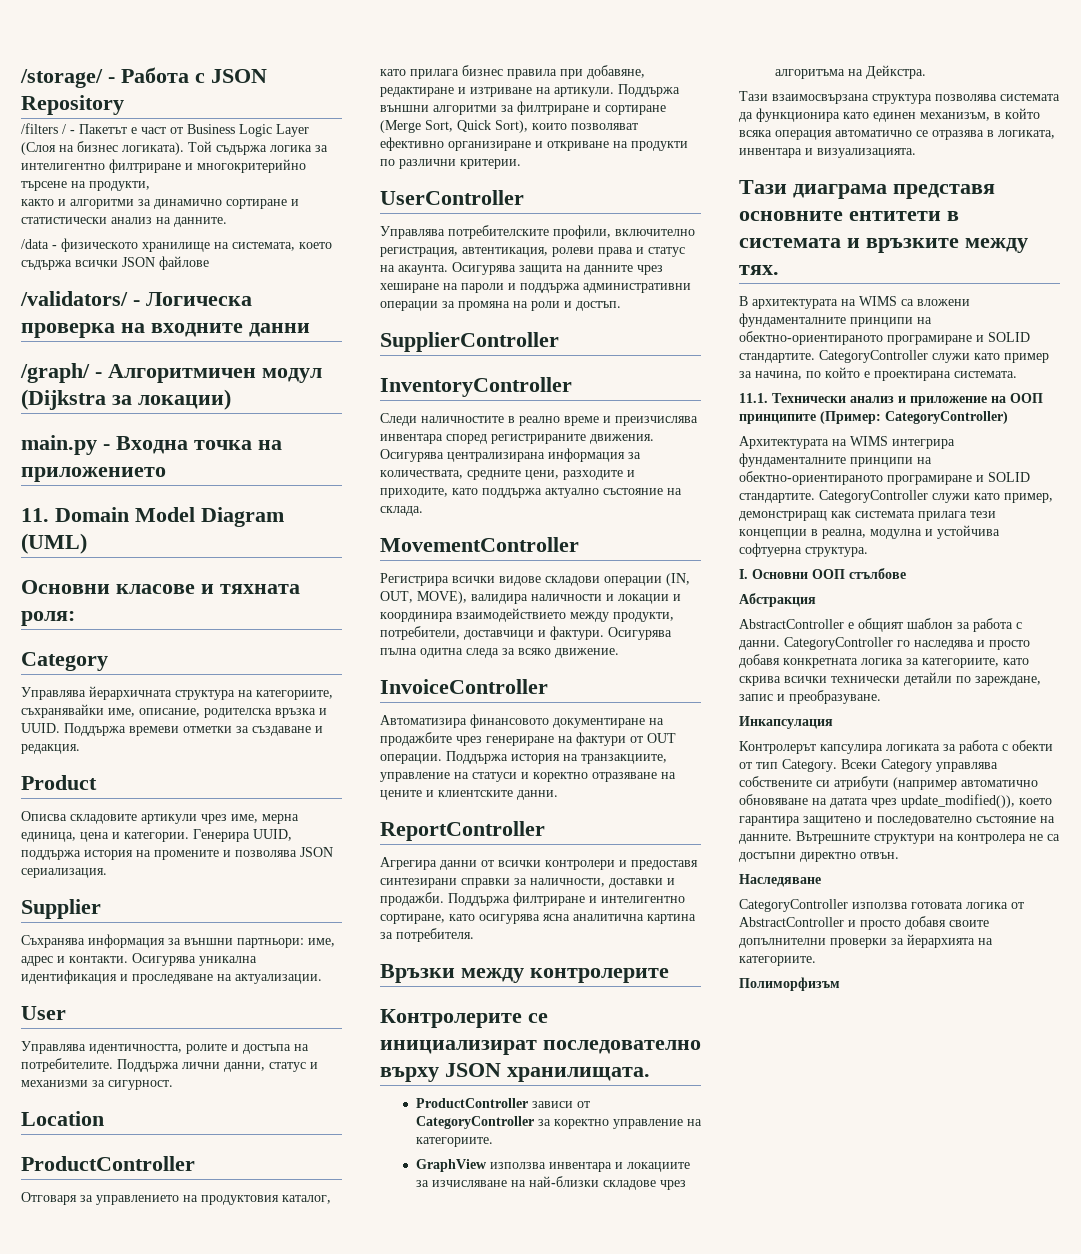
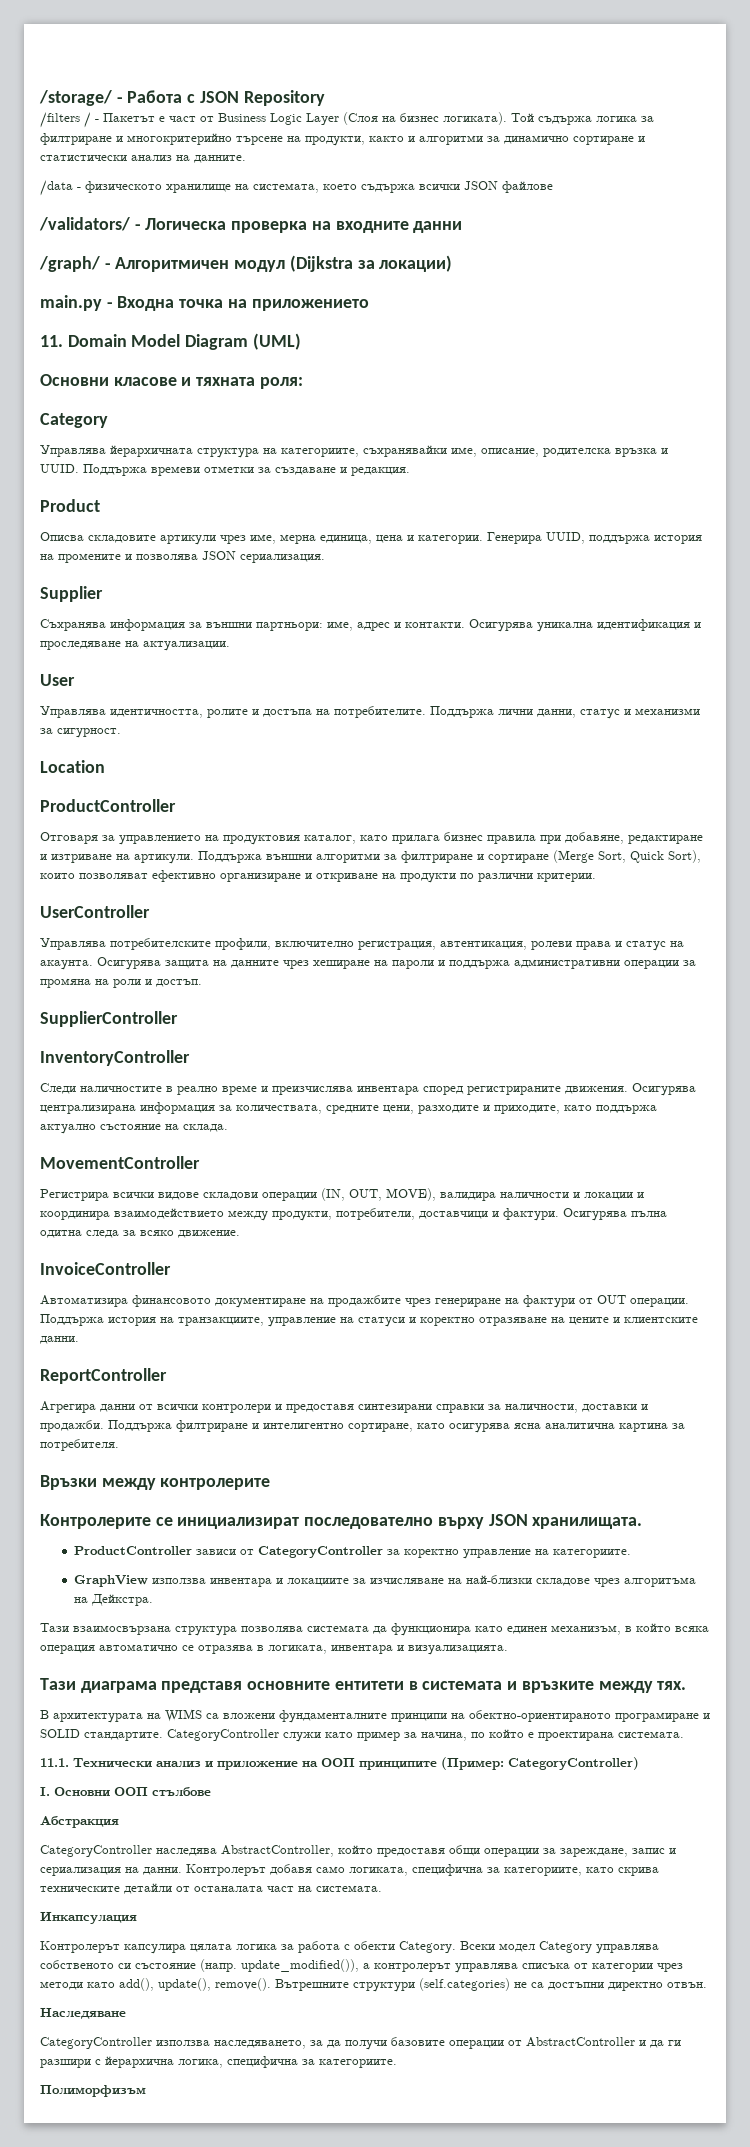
- Той съдържа логика за интелигентно филтриране и многокритерийно търсене на продукти,
- както и алгоритми за динамично сортиране и статистически анализ на данните.
+ Той съдържа логика за филтриране и многокритерийно търсене на продукти, както и алгоритми за динамично сортиране и статистически анализ на данните.
- Архитектурата на WIMS интегрира фундаменталните принципи на обектно-ориентираното програмиране и SOLID стандартите. CategoryController служи като пример, демонстриращ как системата прилага тези концепции в реална, модулна и устойчива софтуерна структура.
- AbstractController е общият шаблон за работа с данни. CategoryController го наследява и просто добавя конкретната логика за категориите, като скрива всички технически детайли по зареждане, запис и преобразуване.
+ CategoryController наследява AbstractController, който предоставя общи операции за зареждане, запис и сериализация на данни. Контролерът добавя само логиката, специфична за категориите, като скрива техническите детайли от останалата част на системата.
- Контролерът капсулира логиката за работа с обекти от тип Category.
+ Контролерът капсулира цялата логика за работа с обекти Category.
- Всеки Category управлява собствените си атрибути (например автоматично обновяване на датата чрез update_modified()), което гарантира защитено и последователно състояние на данните. Вътрешните структури на контролера не са достъпни директно отвън.
+ Всеки модел Category управлява собственото си състояние (напр. update_modified()), а контролерът управлява списъка от категории чрез методи като add(), update(), remove(). Вътрешните структури (self.categories) не са достъпни директно отвън.
- CategoryController използва готовата логика от AbstractController и просто добавя своите допълнителни проверки за йерархията на категориите.
+ CategoryController използва наследяването, за да получи базовите операции от AbstractController и да ги разшири с йерархична логика, специфична за категориите.

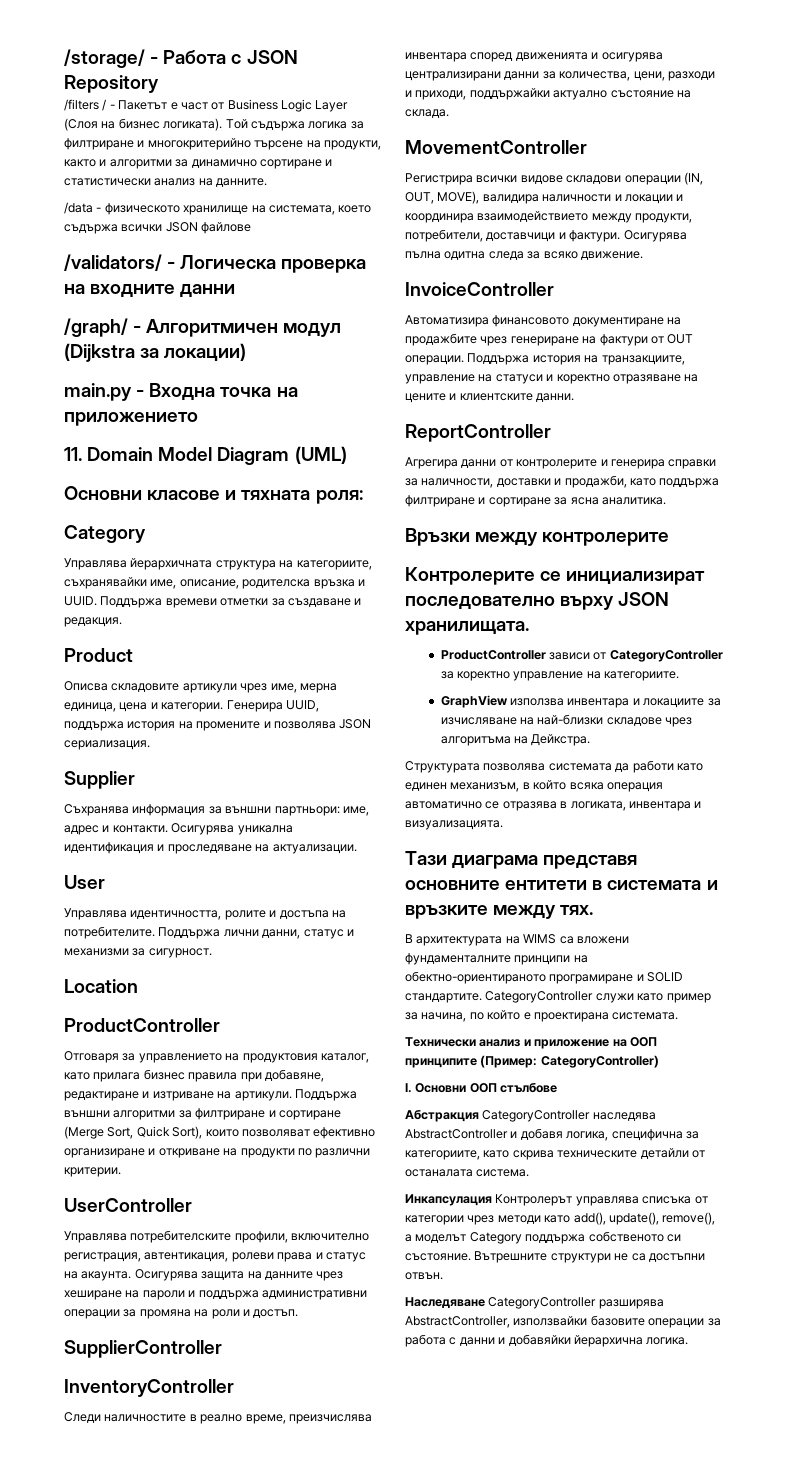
- Следи наличностите в реално време и преизчислява инвентара според регистрираните движения. Осигурява централизирана информация за количествата, средните цени, разходите и приходите, като поддържа актуално състояние на склада.
+ Следи наличностите в реално време, преизчислява инвентара според движенията и осигурява централизирани данни за количества, цени, разходи и приходи, поддържайки актуално състояние на склада.
- Агрегира данни от всички контролери и предоставя синтезирани справки за наличности, доставки и продажби. Поддържа филтриране и интелигентно сортиране, като осигурява ясна аналитична картина за потребителя.
+ Агрегира данни от контролерите и генерира справки за наличности, доставки и продажби, като поддържа филтриране и сортиране за ясна аналитика.
- Тази взаимосвързана структура позволява системата да функционира като единен механизъм, в който всяка операция автоматично се отразява в логиката, инвентара и визуализацията.
+ Структурата позволява системата да работи като единен механизъм, в който всяка операция автоматично се отразява в логиката, инвентара и визуализацията.
- 11.1. Технически анализ и приложение на ООП принципите (Пример: CategoryController)
+ Технически анализ и приложение на ООП принципите (Пример: CategoryController)
- Абстракция
- CategoryController наследява AbstractController, който предоставя общи операции за зареждане, запис и сериализация на данни. Контролерът добавя само логиката, специфична за категориите, като скрива техническите детайли от останалата част на системата.
- Инкапсулация
- Контролерът капсулира цялата логика за работа с обекти Category. Всеки модел Category управлява собственото си състояние (напр. update_modified()), а контролерът управлява списъка от категории чрез методи като add(), update(), remove().
+ Абстракция CategoryController наследява AbstractController и добавя логика, специфична за категориите, като скрива техническите детайли от останалата система.
+ Инкапсулация Контролерът управлява списъка от категории чрез методи като add(), update(), remove(), а моделът Category поддържа собственото си състояние.
- Вътрешните структури (self.categories) не са достъпни директно отвън.
+ Вътрешните структури не са достъпни отвън.
- Наследяване
- CategoryController използва наследяването, за да получи базовите операции от AbstractController и да ги разшири с йерархична логика, специфична за категориите.
- Полиморфизъм
+ Наследяване CategoryController разширява AbstractController, използвайки базовите операции за работа с данни и добавяйки йерархична логика.

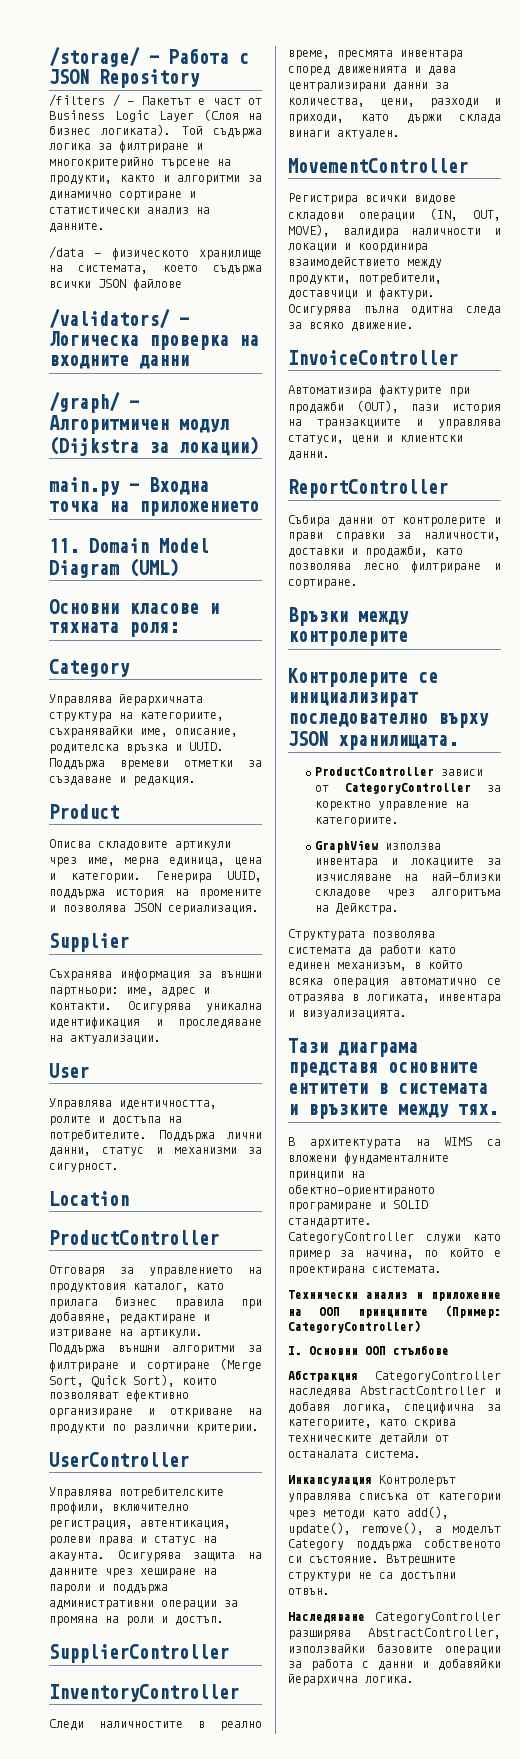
- Следи наличностите в реално време, преизчислява инвентара според движенията и осигурява централизирани данни за количества, цени, разходи и приходи, поддържайки актуално състояние на склада.
+ Следи наличностите в реално време, пресмята инвентара според движенията и дава централизирани данни за количества, цени, разходи и приходи, като държи склада винаги актуален.
- Автоматизира финансовото документиране на продажбите чрез генериране на фактури от OUT операции. Поддържа история на транзакциите, управление на статуси и коректно отразяване на цените и клиентските данни.
+ Автоматизира фактурите при продажби (OUT), пази история на транзакциите и управлява статуси, цени и клиентски данни.
- Агрегира данни от контролерите и генерира справки за наличности, доставки и продажби, като поддържа филтриране и сортиране за ясна аналитика.
+ Събира данни от контролерите и прави справки за наличности, доставки и продажби, като позволява лесно филтриране и сортиране.

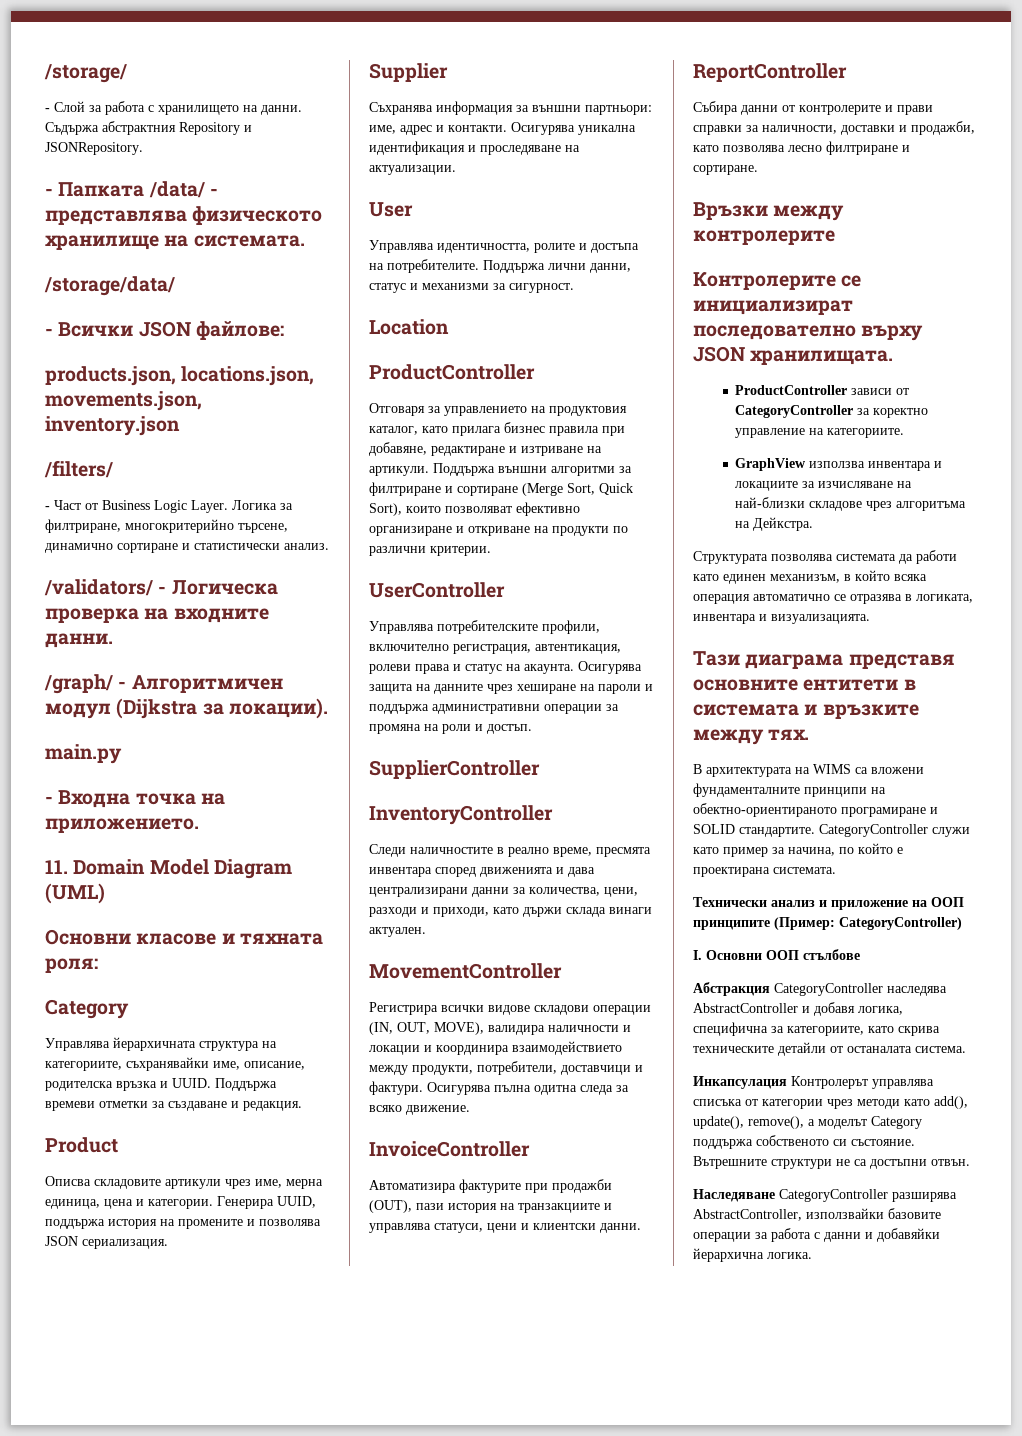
- /storage/ - Работа с JSON Repository
- /filters / - Пакетът е част от Business Logic Layer (Слоя на бизнес логиката). Той съдържа логика за филтриране и многокритерийно търсене на продукти, както и алгоритми за динамично сортиране и статистически анализ на данните.
- /data - физическото хранилище на системата, което съдържа всички JSON файлове
+ /storage/
+ - Слой за работа с хранилището на данни. Съдържа абстрактния Repository и JSONRepository.
+ - Папката /data/ - представлява физическото хранилище на системата.
+ /storage/data/
+ - Всички JSON файлове:
+ products.json, locations.json, movements.json, inventory.json
+ /filters/
+ - Част от Business Logic Layer. Логика за филтриране, многокритерийно търсене, динамично сортиране и статистически анализ.
- /validators/ - Логическа проверка на входните данни
+ /validators/ - Логическа проверка на входните данни.
- /graph/ - Алгоритмичен модул (Dijkstra за локации)
+ /graph/ - Алгоритмичен модул (Dijkstra за локации).
- main.py - Входна точка на приложението
+ main.py
+ - Входна точка на приложението.

